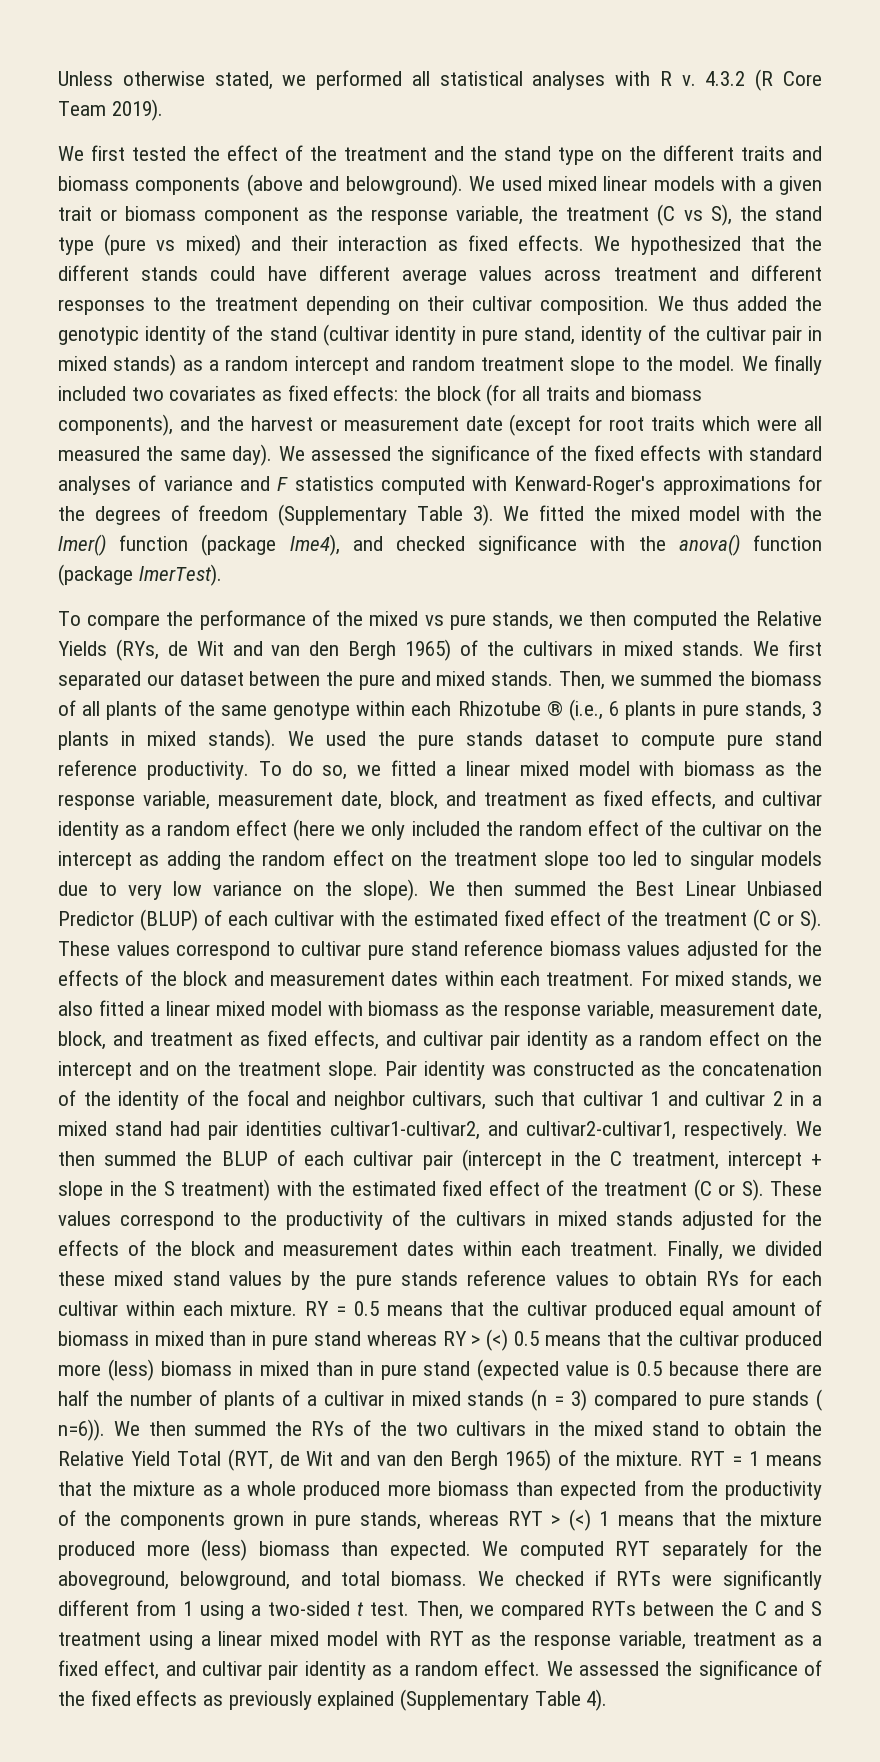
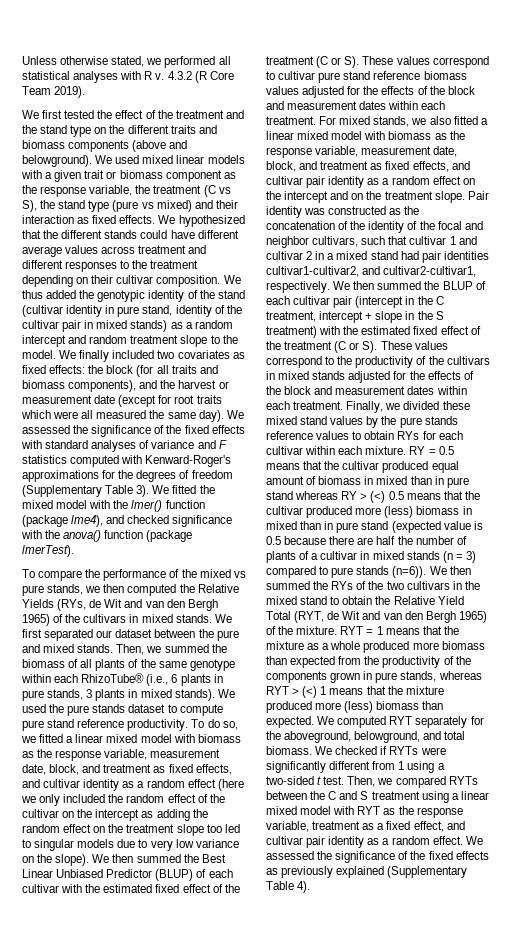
- Then, we summed the biomass of all plants of the same genotype within each Rhizotube ® (i.e., 6 plants in pure stands, 3 plants in mixed stands).
+ Then, we summed the biomass of all plants of the same genotype within each RhizoTube® (i.e., 6 plants in pure stands, 3 plants in mixed stands).
- RY = 0.5 means that the cultivar produced equal amount of biomass in mixed than in pure stand whereas RY > (<) 0.5 means that the cultivar produced more (less) biomass in mixed than in pure stand (expected value is 0.5 because there are half the number of plants of a cultivar in mixed stands (n = 3) compared to pure stands ( n=6)).
+ RY = 0.5 means that the cultivar produced equal amount of biomass in mixed than in pure stand whereas RY > (<) 0.5 means that the cultivar produced more (less) biomass in mixed than in pure stand (expected value is 0.5 because there are half the number of plants of a cultivar in mixed stands (n = 3) compared to pure stands (n=6)).

